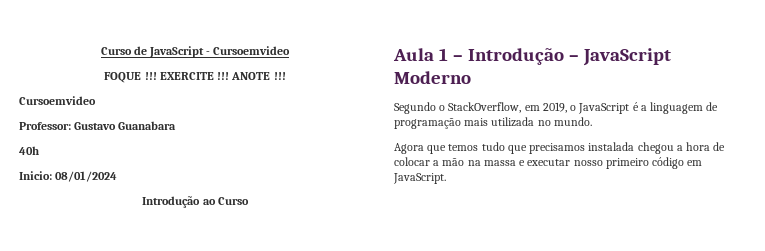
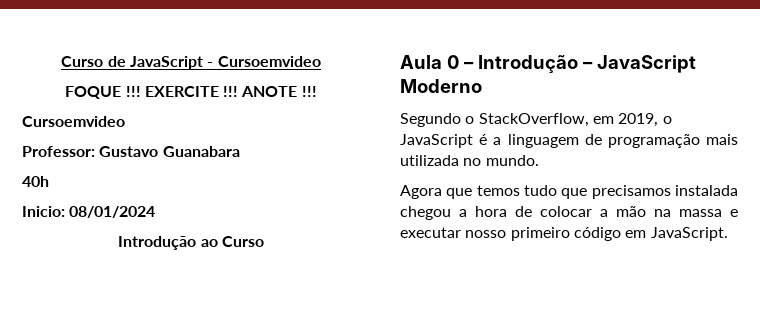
- Aula 1 – Introdução – JavaScript Moderno
+ Aula 0 – Introdução – JavaScript Moderno

